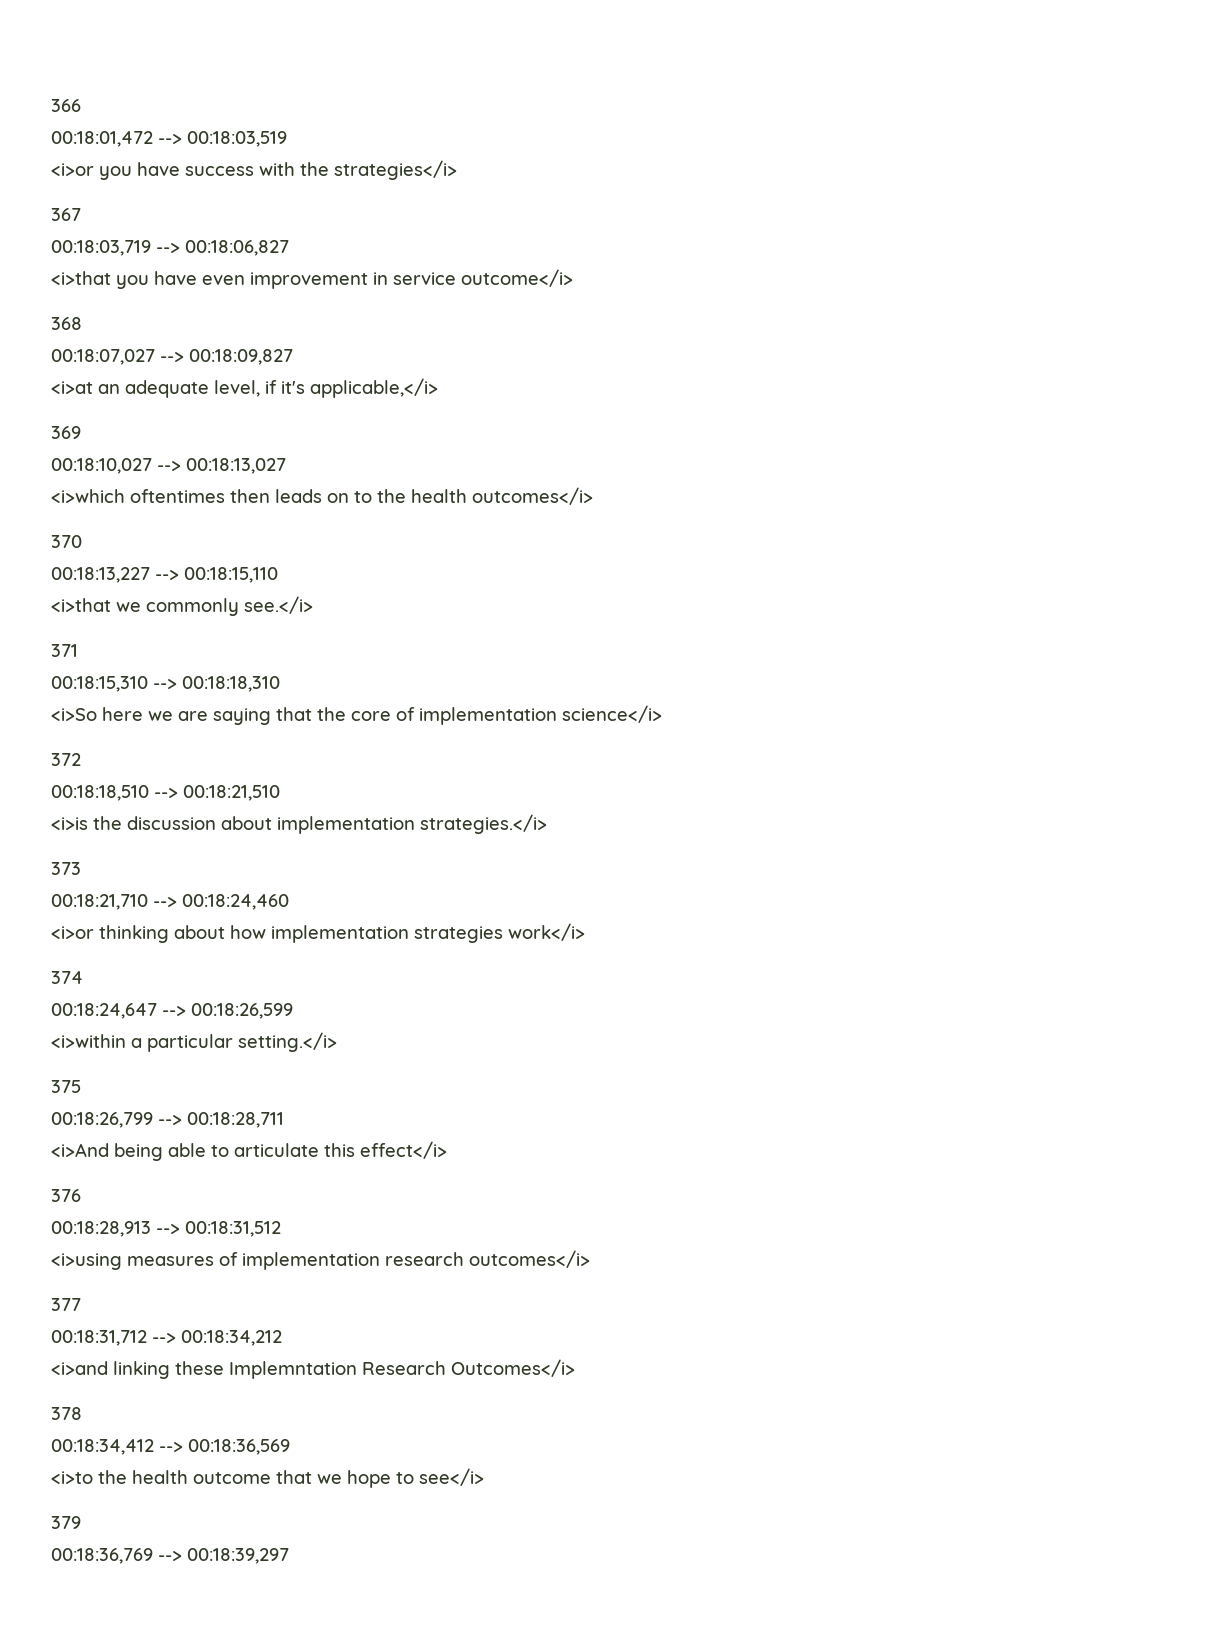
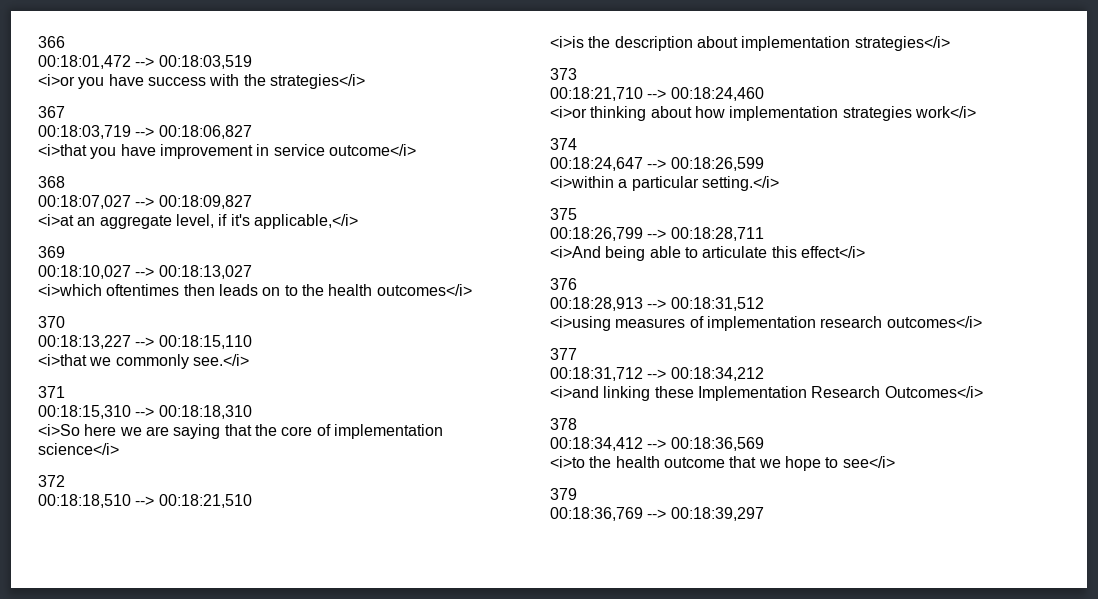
- <i>that you have even improvement in service outcome</i>
+ <i>that you have improvement in service outcome</i>
- <i>at an adequate level, if it's applicable,</i>
+ <i>at an aggregate level, if it's applicable,</i>
- <i>is the discussion about implementation strategies.</i>
+ <i>is the description about implementation strategies</i>
- <i>and linking these Implemntation Research Outcomes</i>
+ <i>and linking these Implementation Research Outcomes</i>

